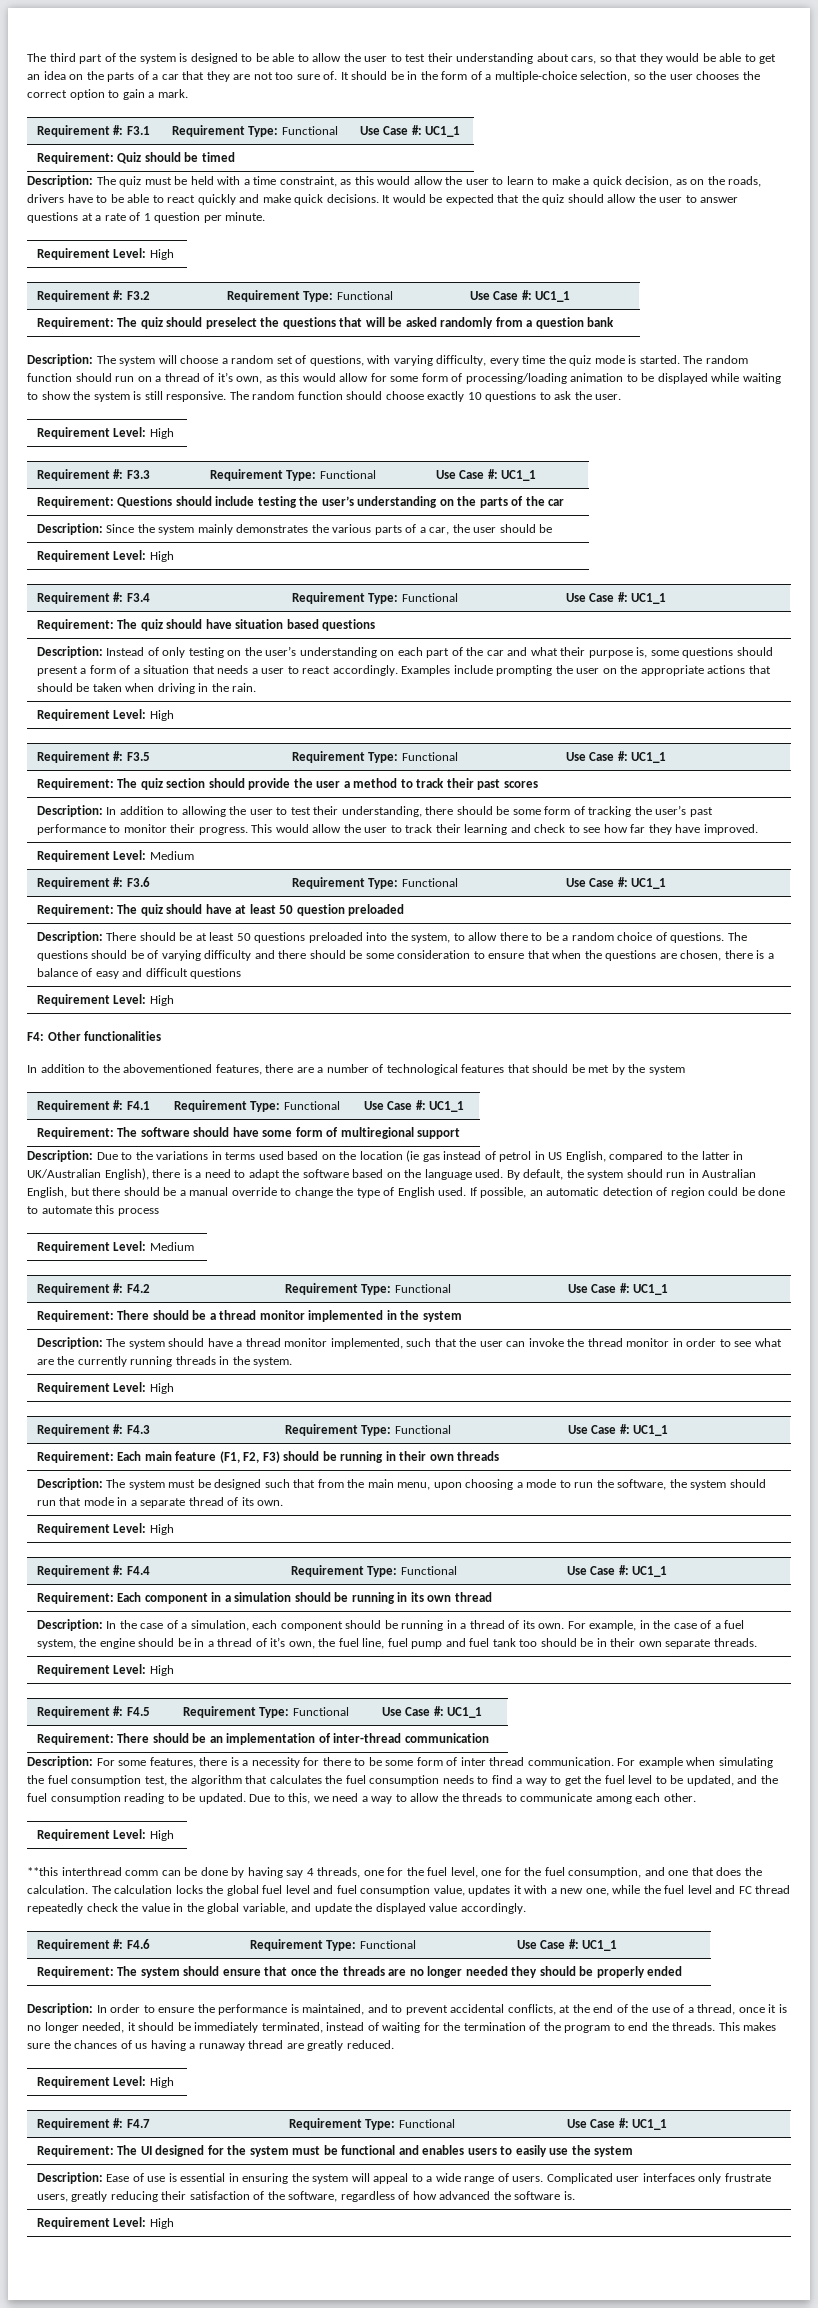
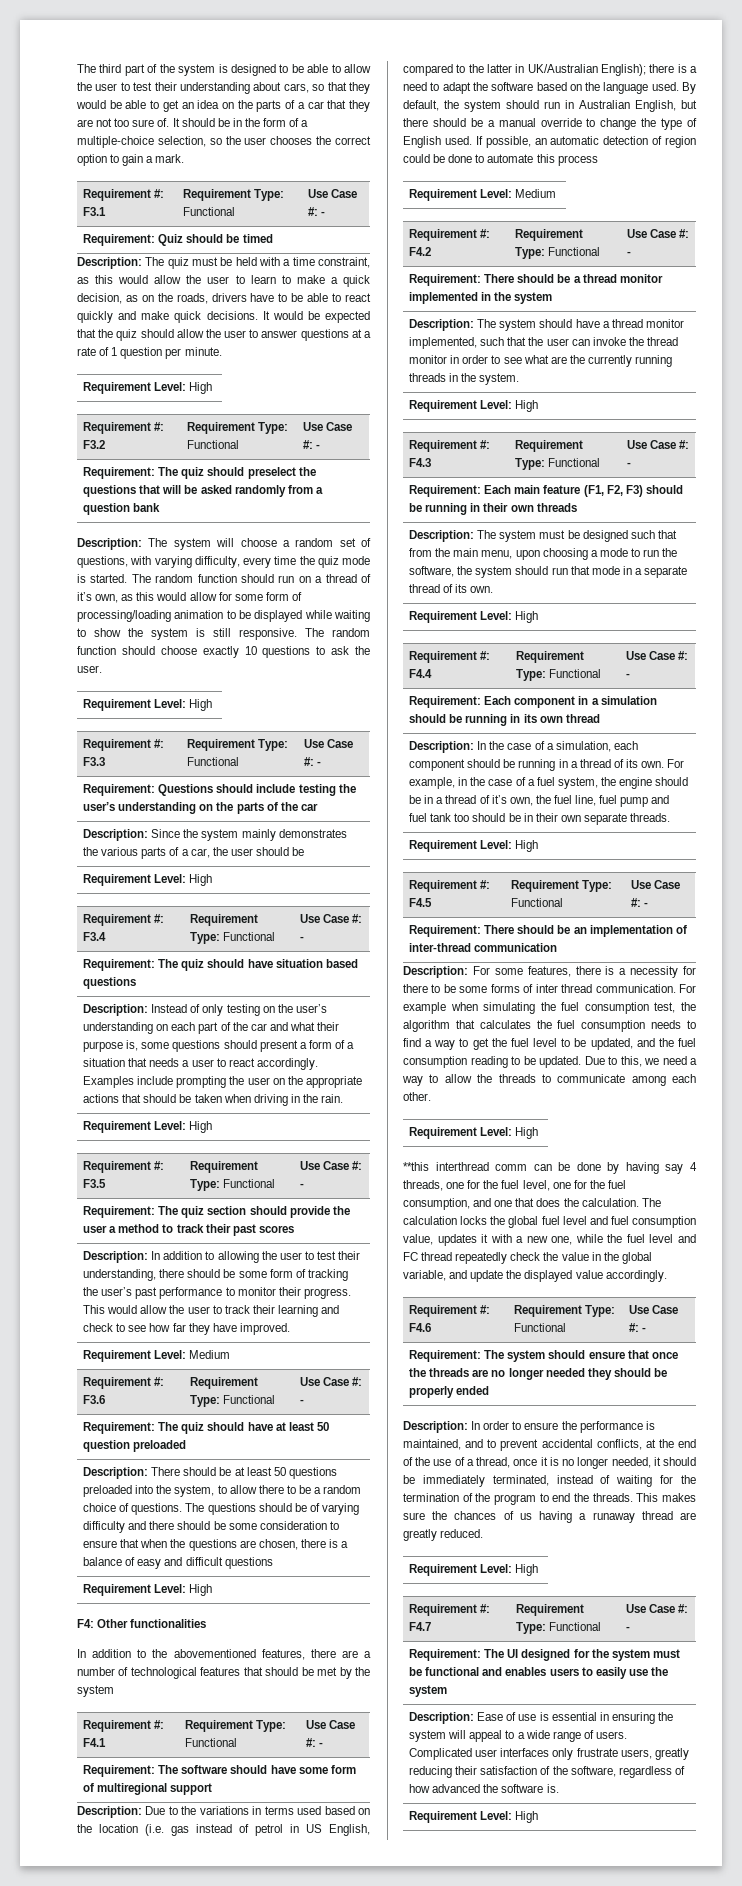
- Requirement #: F3.1 | Requirement Type: Functional | Use Case #: UC1_1
+ Requirement #: F3.1 | Requirement Type: Functional | Use Case #: -
- Requirement #: F3.2 | Requirement Type: Functional | Use Case #: UC1_1
+ Requirement #: F3.2 | Requirement Type: Functional | Use Case #: -
- Requirement #: F3.3 | Requirement Type: Functional | Use Case #: UC1_1
+ Requirement #: F3.3 | Requirement Type: Functional | Use Case #: -
- Requirement #: F3.4 | Requirement Type: Functional | Use Case #: UC1_1
+ Requirement #: F3.4 | Requirement Type: Functional | Use Case #: -
- Requirement #: F3.5 | Requirement Type: Functional | Use Case #: UC1_1
+ Requirement #: F3.5 | Requirement Type: Functional | Use Case #: -
- Requirement #: F3.6 | Requirement Type: Functional | Use Case #: UC1_1
+ Requirement #: F3.6 | Requirement Type: Functional | Use Case #: -
- Requirement #: F4.1 | Requirement Type: Functional | Use Case #: UC1_1
+ Requirement #: F4.1 | Requirement Type: Functional | Use Case #: -
- Description: Due to the variations in terms used based on the location (ie gas instead of petrol in US English, compared to the latter in UK/Australian English), there is a need to adapt the software based on the language used.
+ Description: Due to the variations in terms used based on the location (i.e. gas instead of petrol in US English, compared to the latter in UK/Australian English); there is a need to adapt the software based on the language used.
- Requirement #: F4.2 | Requirement Type: Functional | Use Case #: UC1_1
+ Requirement #: F4.2 | Requirement Type: Functional | Use Case #: -
- Requirement #: F4.3 | Requirement Type: Functional | Use Case #: UC1_1
+ Requirement #: F4.3 | Requirement Type: Functional | Use Case #: -
- Requirement #: F4.4 | Requirement Type: Functional | Use Case #: UC1_1
+ Requirement #: F4.4 | Requirement Type: Functional | Use Case #: -
- Requirement #: F4.5 | Requirement Type: Functional | Use Case #: UC1_1
+ Requirement #: F4.5 | Requirement Type: Functional | Use Case #: -
- Description: For some features, there is a necessity for there to be some form of inter thread communication.
+ Description: For some features, there is a necessity for there to be some forms of inter thread communication.
- Requirement #: F4.6 | Requirement Type: Functional | Use Case #: UC1_1
+ Requirement #: F4.6 | Requirement Type: Functional | Use Case #: -
- Requirement #: F4.7 | Requirement Type: Functional | Use Case #: UC1_1
+ Requirement #: F4.7 | Requirement Type: Functional | Use Case #: -

